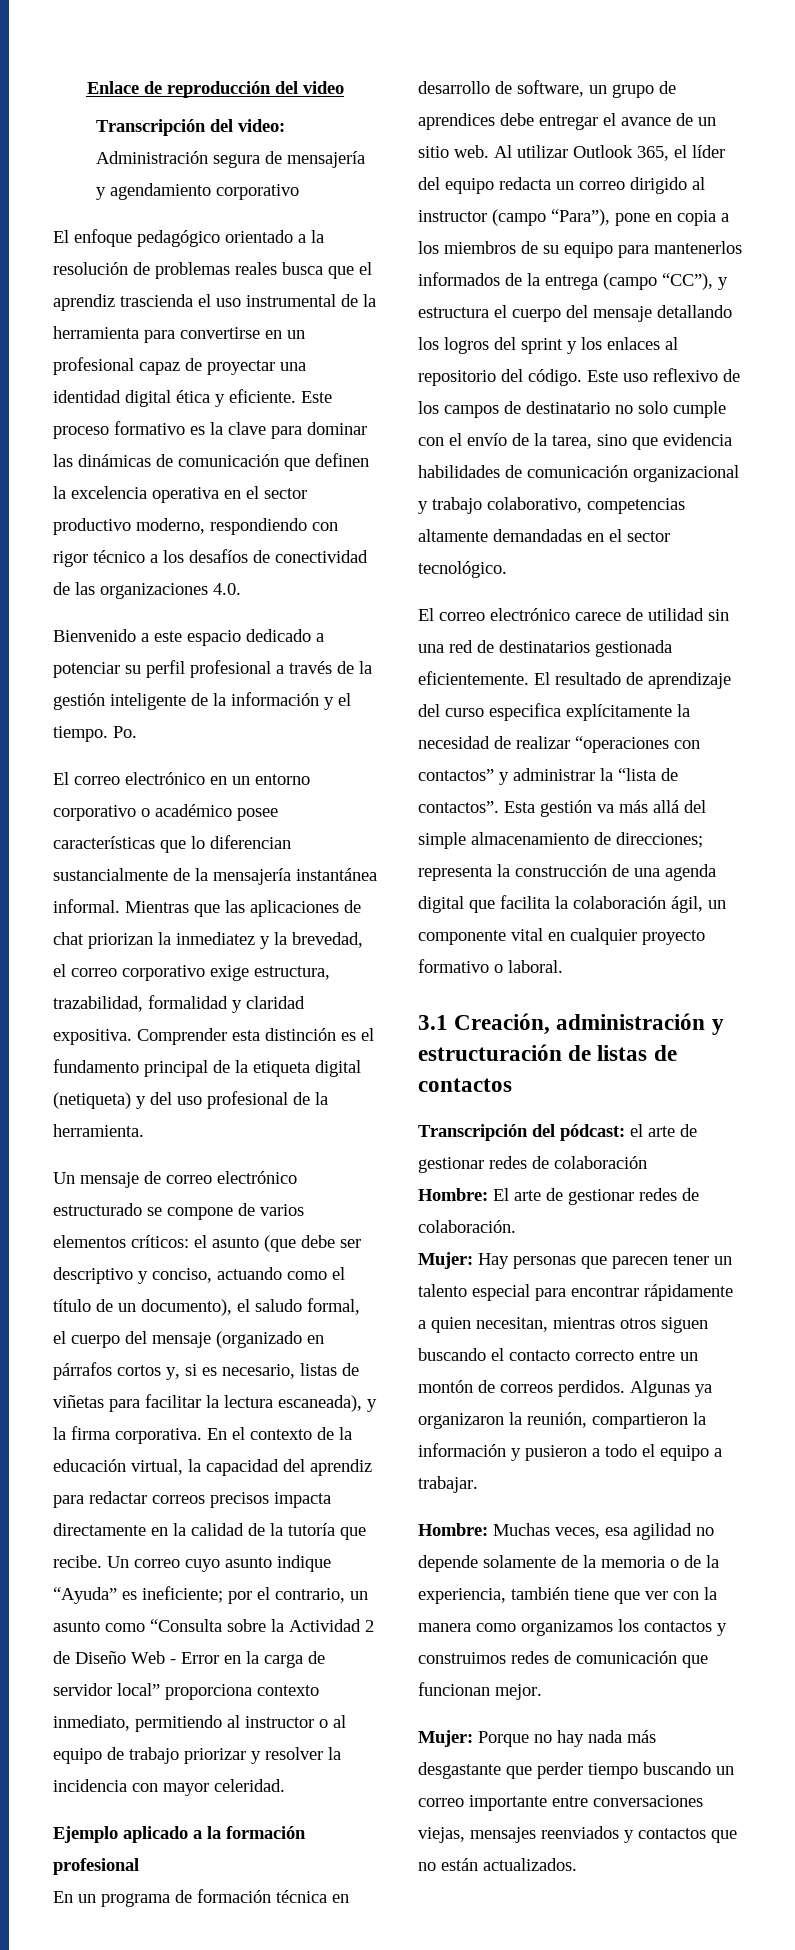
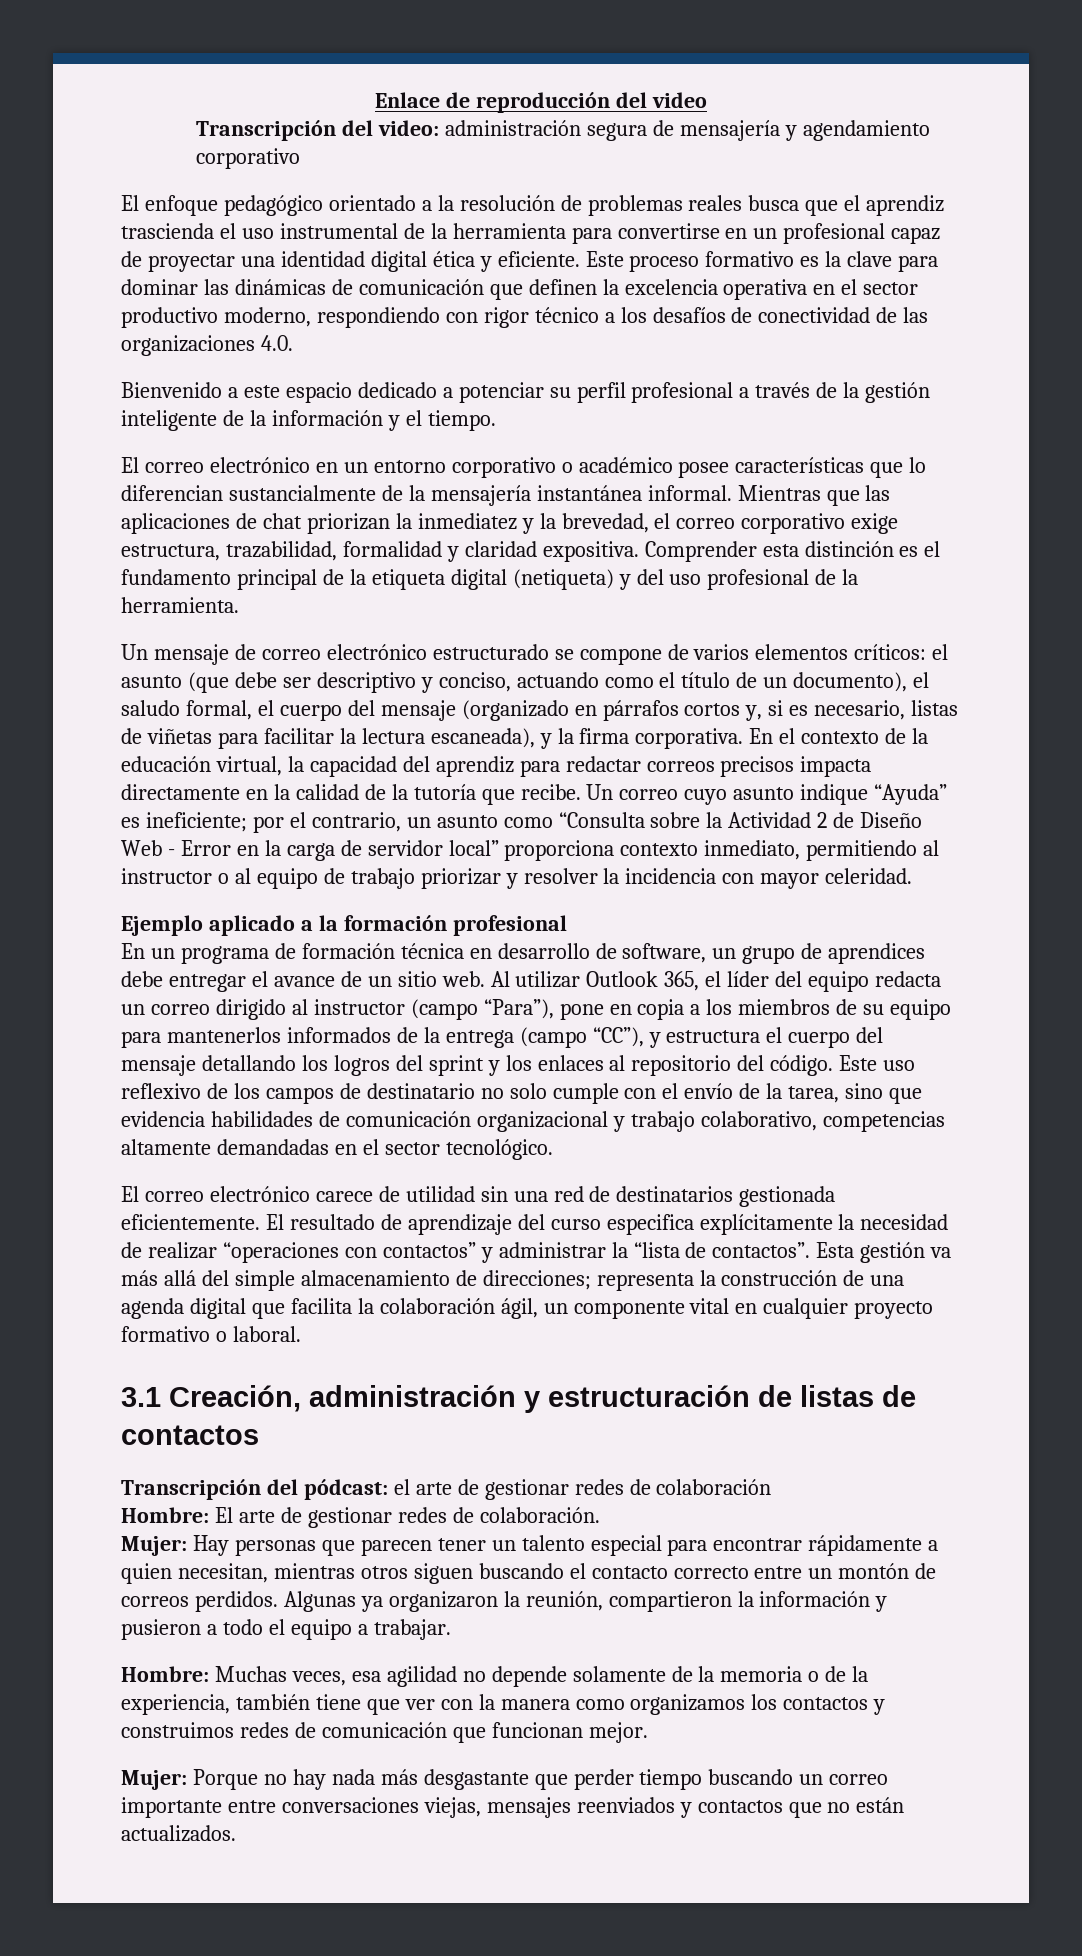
- Transcripción del video: Administración segura de mensajería y agendamiento corporativo
+ Transcripción del video: administración segura de mensajería y agendamiento corporativo
- Po.

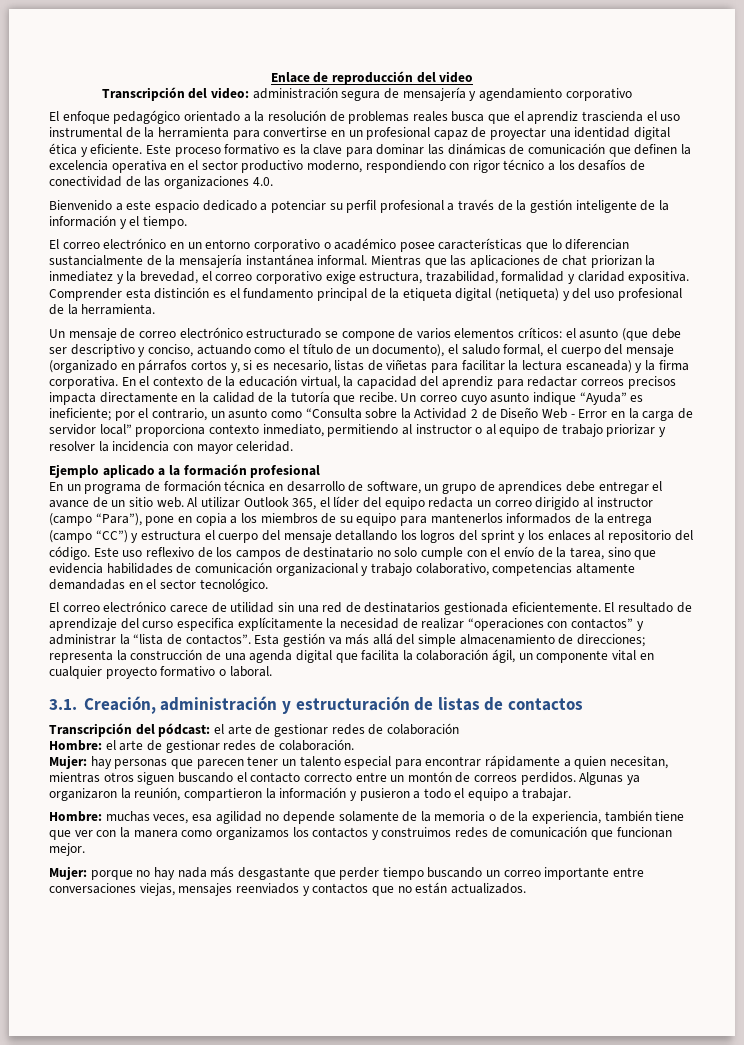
- Un mensaje de correo electrónico estructurado se compone de varios elementos críticos: el asunto (que debe ser descriptivo y conciso, actuando como el título de un documento), el saludo formal, el cuerpo del mensaje (organizado en párrafos cortos y, si es necesario, listas de viñetas para facilitar la lectura escaneada), y la firma corporativa.
+ Un mensaje de correo electrónico estructurado se compone de varios elementos críticos: el asunto (que debe ser descriptivo y conciso, actuando como el título de un documento), el saludo formal, el cuerpo del mensaje (organizado en párrafos cortos y, si es necesario, listas de viñetas para facilitar la lectura escaneada) y la firma corporativa.
- Al utilizar Outlook 365, el líder del equipo redacta un correo dirigido al instructor (campo “Para”), pone en copia a los miembros de su equipo para mantenerlos informados de la entrega (campo “CC”), y estructura el cuerpo del mensaje detallando los logros del sprint y los enlaces al repositorio del código.
+ Al utilizar Outlook 365, el líder del equipo redacta un correo dirigido al instructor (campo “Para”), pone en copia a los miembros de su equipo para mantenerlos informados de la entrega (campo “CC”) y estructura el cuerpo del mensaje detallando los logros del sprint y los enlaces al repositorio del código.
- 3.1 Creación, administración y estructuración de listas de contactos
+ 3.1. Creación, administración y estructuración de listas de contactos
- Hombre: El arte de gestionar redes de colaboración.
+ Hombre: el arte de gestionar redes de colaboración.
- Mujer: Hay personas que parecen tener un talento especial para encontrar rápidamente a quien necesitan, mientras otros siguen buscando el contacto correcto entre un montón de correos perdidos.
+ Mujer: hay personas que parecen tener un talento especial para encontrar rápidamente a quien necesitan, mientras otros siguen buscando el contacto correcto entre un montón de correos perdidos.
- Hombre: Muchas veces, esa agilidad no depende solamente de la memoria o de la experiencia, también tiene que ver con la manera como organizamos los contactos y construimos redes de comunicación que funcionan mejor.
+ Hombre: muchas veces, esa agilidad no depende solamente de la memoria o de la experiencia, también tiene que ver con la manera como organizamos los contactos y construimos redes de comunicación que funcionan mejor.
- Mujer: Porque no hay nada más desgastante que perder tiempo buscando un correo importante entre conversaciones viejas, mensajes reenviados y contactos que no están actualizados.
+ Mujer: porque no hay nada más desgastante que perder tiempo buscando un correo importante entre conversaciones viejas, mensajes reenviados y contactos que no están actualizados.

